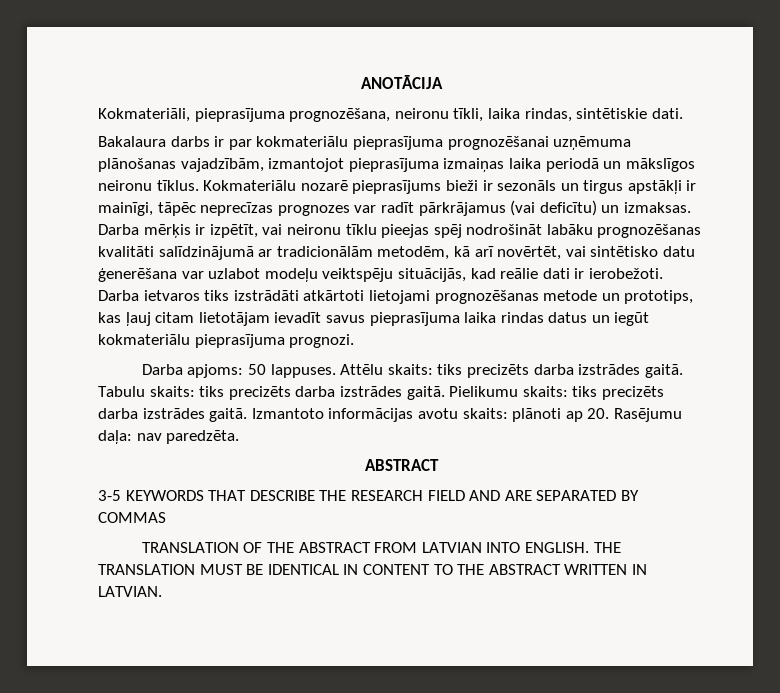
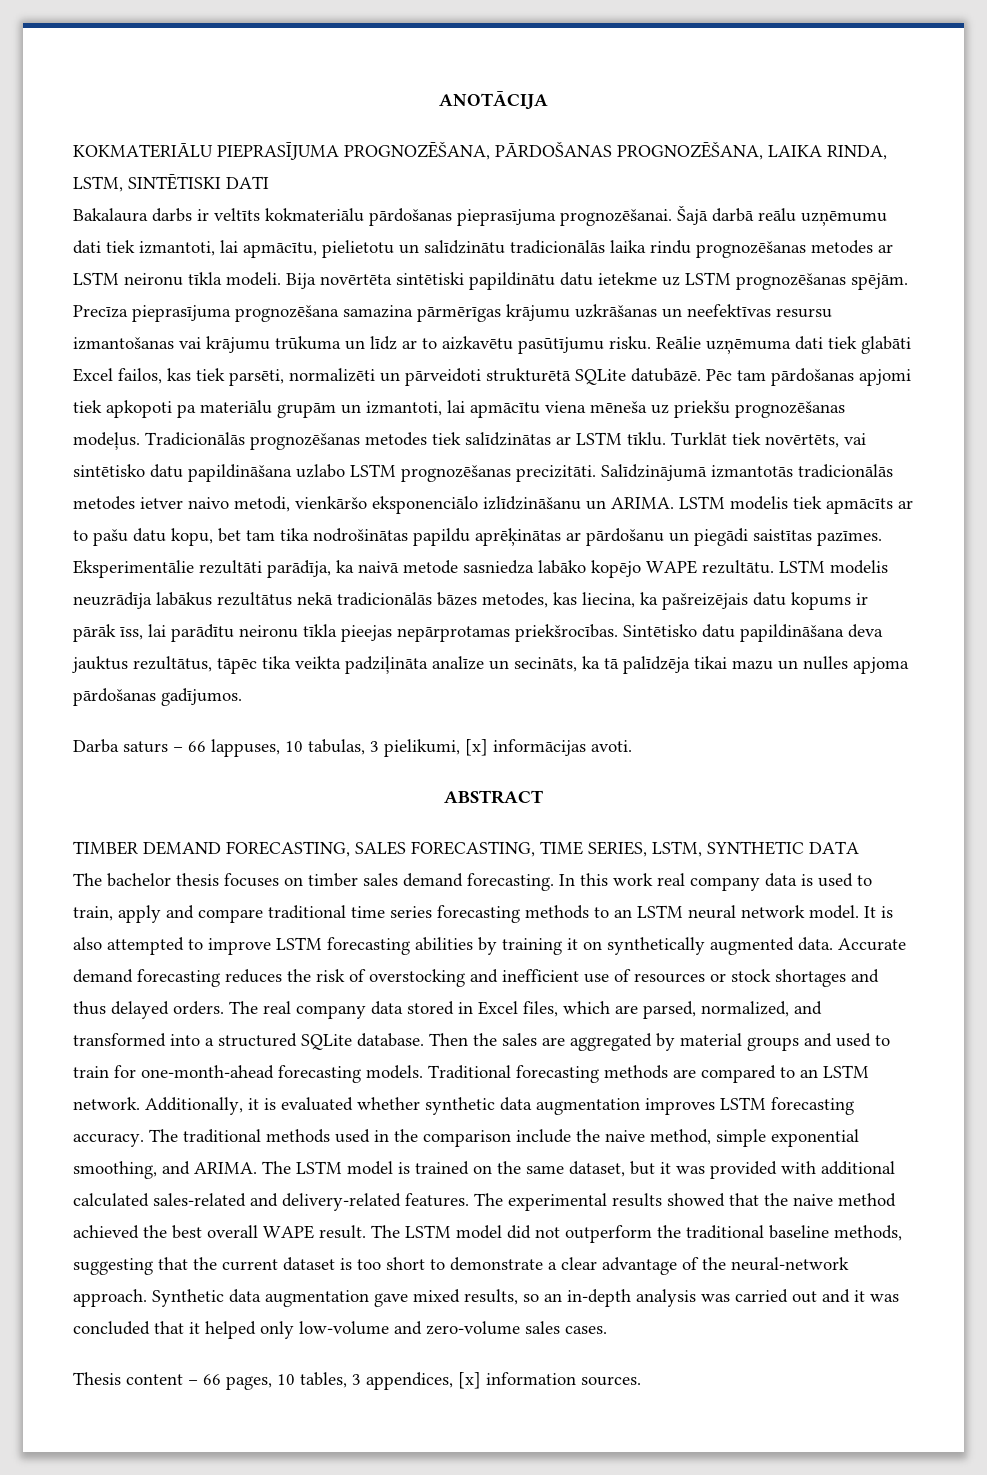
- Kokmateriāli, pieprasījuma prognozēšana, neironu tīkli, laika rindas, sintētiskie dati.
- Bakalaura darbs ir par kokmateriālu pieprasījuma prognozēšanai uzņēmuma plānošanas vajadzībām, izmantojot pieprasījuma izmaiņas laika periodā un mākslīgos neironu tīklus. Kokmateriālu nozarē pieprasījums bieži ir sezonāls un tirgus apstākļi ir mainīgi, tāpēc neprecīzas prognozes var radīt pārkrājamus (vai deficītu) un izmaksas. Darba mērķis ir izpētīt, vai neironu tīklu pieejas spēj nodrošināt labāku prognozēšanas kvalitāti salīdzinājumā ar tradicionālām metodēm, kā arī novērtēt, vai sintētisko datu ģenerēšana var uzlabot modeļu veiktspēju situācijās, kad reālie dati ir ierobežoti. Darba ietvaros tiks izstrādāti atkārtoti lietojami prognozēšanas metode un prototips, kas ļauj citam lietotājam ievadīt savus pieprasījuma laika rindas datus un iegūt kokmateriālu pieprasījuma prognozi.
- Darba apjoms: 50 lappuses. Attēlu skaits: tiks precizēts darba izstrādes gaitā. Tabulu skaits: tiks precizēts darba izstrādes gaitā. Pielikumu skaits: tiks precizēts darba izstrādes gaitā. Izmantoto informācijas avotu skaits: plānoti ap 20. Rasējumu daļa: nav paredzēta.
+ KOKMATERIĀLU PIEPRASĪJUMA PROGNOZĒŠANA, PĀRDOŠANAS PROGNOZĒŠANA, LAIKA RINDA, LSTM, SINTĒTISKI DATI
+ Bakalaura darbs ir veltīts kokmateriālu pārdošanas pieprasījuma prognozēšanai. Šajā darbā reālu uzņēmumu dati tiek izmantoti, lai apmācītu, pielietotu un salīdzinātu tradicionālās laika rindu prognozēšanas metodes ar LSTM neironu tīkla modeli. Bija novērtēta sintētiski papildinātu datu ietekme uz LSTM prognozēšanas spējām. Precīza pieprasījuma prognozēšana samazina pārmērīgas krājumu uzkrāšanas un neefektīvas resursu izmantošanas vai krājumu trūkuma un līdz ar to aizkavētu pasūtījumu risku. Reālie uzņēmuma dati tiek glabāti Excel failos, kas tiek parsēti, normalizēti un pārveidoti strukturētā SQLite datubāzē. Pēc tam pārdošanas apjomi tiek apkopoti pa materiālu grupām un izmantoti, lai apmācītu viena mēneša uz priekšu prognozēšanas modeļus. Tradicionālās prognozēšanas metodes tiek salīdzinātas ar LSTM tīklu. Turklāt tiek novērtēts, vai sintētisko datu papildināšana uzlabo LSTM prognozēšanas precizitāti. Salīdzinājumā izmantotās tradicionālās metodes ietver naivo metodi, vienkāršo eksponenciālo izlīdzināšanu un ARIMA. LSTM modelis tiek apmācīts ar to pašu datu kopu, bet tam tika nodrošinātas papildu aprēķinātas ar pārdošanu un piegādi saistītas pazīmes. Eksperimentālie rezultāti parādīja, ka naivā metode sasniedza labāko kopējo WAPE rezultātu. LSTM modelis neuzrādīja labākus rezultātus nekā tradicionālās bāzes metodes, kas liecina, ka pašreizējais datu kopums ir pārāk īss, lai parādītu neironu tīkla pieejas nepārprotamas priekšrocības. Sintētisko datu papildināšana deva jauktus rezultātus, tāpēc tika veikta padziļināta analīze un secināts, ka tā palīdzēja tikai mazu un nulles apjoma pārdošanas gadījumos.
+ Darba saturs – 66 lappuses, 10 tabulas, 3 pielikumi, [x] informācijas avoti.
  ABSTRACT
- 3-5 KEYWORDS THAT DESCRIBE THE RESEARCH FIELD AND ARE SEPARATED BY COMMAS
- TRANSLATION OF THE ABSTRACT FROM LATVIAN INTO ENGLISH. THE TRANSLATION MUST BE IDENTICAL IN CONTENT TO THE ABSTRACT WRITTEN IN LATVIAN.
+ TIMBER DEMAND FORECASTING, SALES FORECASTING, TIME SERIES, LSTM, SYNTHETIC DATA
+ The bachelor thesis focuses on timber sales demand forecasting. In this work real company data is used to train, apply and compare traditional time series forecasting methods to an LSTM neural network model. It is also attempted to improve LSTM forecasting abilities by training it on synthetically augmented data. Accurate demand forecasting reduces the risk of overstocking and inefficient use of resources or stock shortages and thus delayed orders. The real company data stored in Excel files, which are parsed, normalized, and transformed into a structured SQLite database. Then the sales are aggregated by material groups and used to train for one-month-ahead forecasting models. Traditional forecasting methods are compared to an LSTM network. Additionally, it is evaluated whether synthetic data augmentation improves LSTM forecasting accuracy. The traditional methods used in the comparison include the naive method, simple exponential smoothing, and ARIMA. The LSTM model is trained on the same dataset, but it was provided with additional calculated sales-related and delivery-related features. The experimental results showed that the naive method achieved the best overall WAPE result. The LSTM model did not outperform the traditional baseline methods, suggesting that the current dataset is too short to demonstrate a clear advantage of the neural-network approach. Synthetic data augmentation gave mixed results, so an in-depth analysis was carried out and it was concluded that it helped only low-volume and zero-volume sales cases.
+ Thesis content – 66 pages, 10 tables, 3 appendices, [x] information sources.

